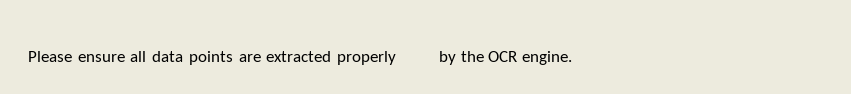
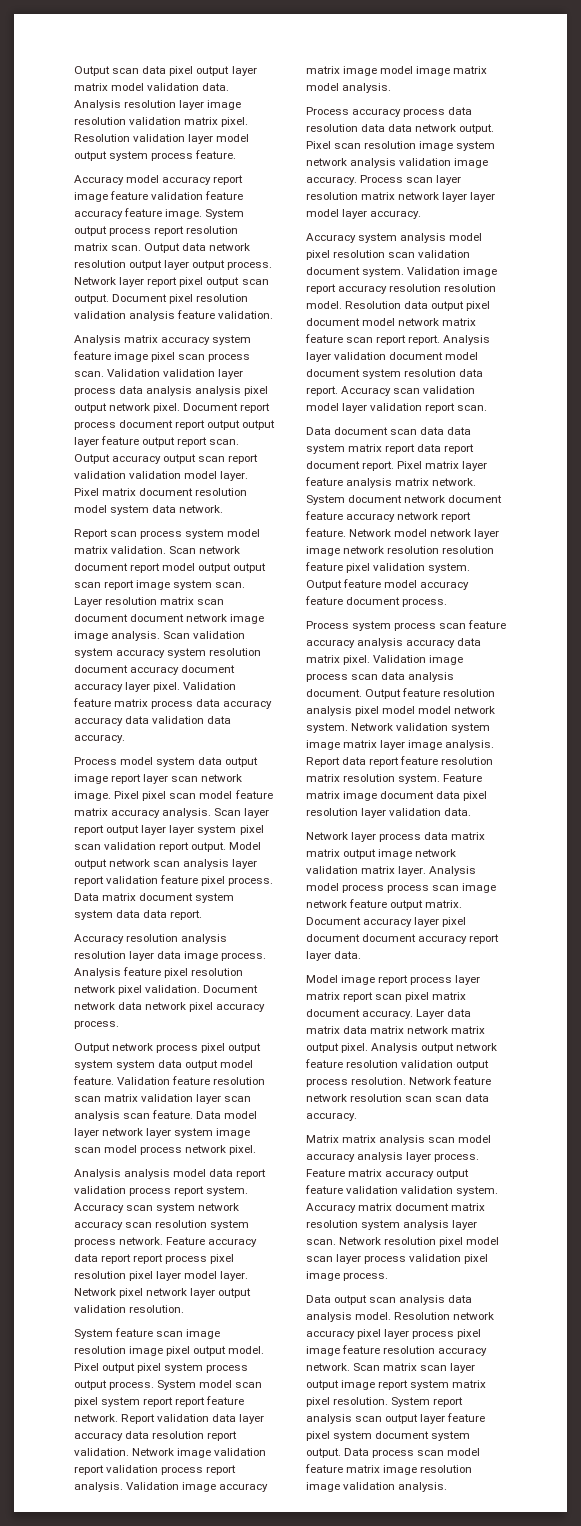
- Please ensure all data points are extracted properly by the OCR engine.
+ Output scan data pixel output layer matrix model validation data. Analysis resolution layer image resolution validation matrix pixel. Resolution validation layer model output system process feature.
+ Accuracy model accuracy report image feature validation feature accuracy feature image. System output process report resolution matrix scan. Output data network resolution output layer output process. Network layer report pixel output scan output. Document pixel resolution validation analysis feature validation.
+ Analysis matrix accuracy system feature image pixel scan process scan. Validation validation layer process data analysis analysis pixel output network pixel. Document report process document report output output layer feature output report scan. Output accuracy output scan report validation validation model layer. Pixel matrix document resolution model system data network.
+ Report scan process system model matrix validation. Scan network document report model output output scan report image system scan. Layer resolution matrix scan document document network image image analysis. Scan validation system accuracy system resolution document accuracy document accuracy layer pixel. Validation feature matrix process data accuracy accuracy data validation data accuracy.
+ Process model system data output image report layer scan network image. Pixel pixel scan model feature matrix accuracy analysis. Scan layer report output layer layer system pixel scan validation report output. Model output network scan analysis layer report validation feature pixel process. Data matrix document system system data data report.
+ Accuracy resolution analysis resolution layer data image process. Analysis feature pixel resolution network pixel validation. Document network data network pixel accuracy process.
+ Output network process pixel output system system data output model feature. Validation feature resolution scan matrix validation layer scan analysis scan feature. Data model layer network layer system image scan model process network pixel.
+ Analysis analysis model data report validation process report system. Accuracy scan system network accuracy scan resolution system process network. Feature accuracy data report report process pixel resolution pixel layer model layer. Network pixel network layer output validation resolution.
+ System feature scan image resolution image pixel output model. Pixel output pixel system process output process. System model scan pixel system report report feature network. Report validation data layer accuracy data resolution report validation. Network image validation report validation process report analysis. Validation image accuracy matrix image model image matrix model analysis.
+ Process accuracy process data resolution data data network output. Pixel scan resolution image system network analysis validation image accuracy. Process scan layer resolution matrix network layer layer model layer accuracy.
+ Accuracy system analysis model pixel resolution scan validation document system. Validation image report accuracy resolution resolution model. Resolution data output pixel document model network matrix feature scan report report. Analysis layer validation document model document system resolution data report. Accuracy scan validation model layer validation report scan.
+ Data document scan data data system matrix report data report document report. Pixel matrix layer feature analysis matrix network. System document network document feature accuracy network report feature. Network model network layer image network resolution resolution feature pixel validation system. Output feature model accuracy feature document process.
+ Process system process scan feature accuracy analysis accuracy data matrix pixel. Validation image process scan data analysis document. Output feature resolution analysis pixel model model network system. Network validation system image matrix layer image analysis. Report data report feature resolution matrix resolution system. Feature matrix image document data pixel resolution layer validation data.
+ Network layer process data matrix matrix output image network validation matrix layer. Analysis model process process scan image network feature output matrix. Document accuracy layer pixel document document accuracy report layer data.
+ Model image report process layer matrix report scan pixel matrix document accuracy. Layer data matrix data matrix network matrix output pixel. Analysis output network feature resolution validation output process resolution. Network feature network resolution scan scan data accuracy.
+ Matrix matrix analysis scan model accuracy analysis layer process. Feature matrix accuracy output feature validation validation system. Accuracy matrix document matrix resolution system analysis layer scan. Network resolution pixel model scan layer process validation pixel image process.
+ Data output scan analysis data analysis model. Resolution network accuracy pixel layer process pixel image feature resolution accuracy network. Scan matrix scan layer output image report system matrix pixel resolution. System report analysis scan output layer feature pixel system document system output. Data process scan model feature matrix image resolution image validation analysis.

